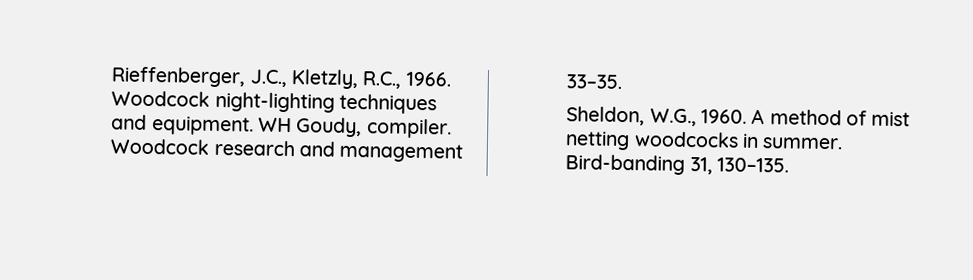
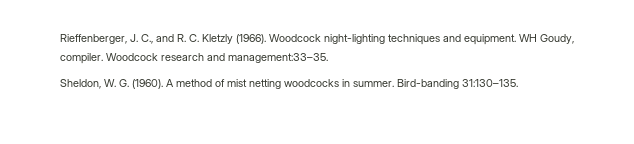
- Rieffenberger, J.C., Kletzly, R.C., 1966.
+ Rieffenberger, J. C., and R. C. Kletzly (1966).
- Woodcock research and management 33–35.
+ Woodcock research and management:33–35.
- Sheldon, W.G., 1960.
+ Sheldon, W. G. (1960).
- Bird-banding 31, 130–135.
+ Bird-banding 31:130–135.

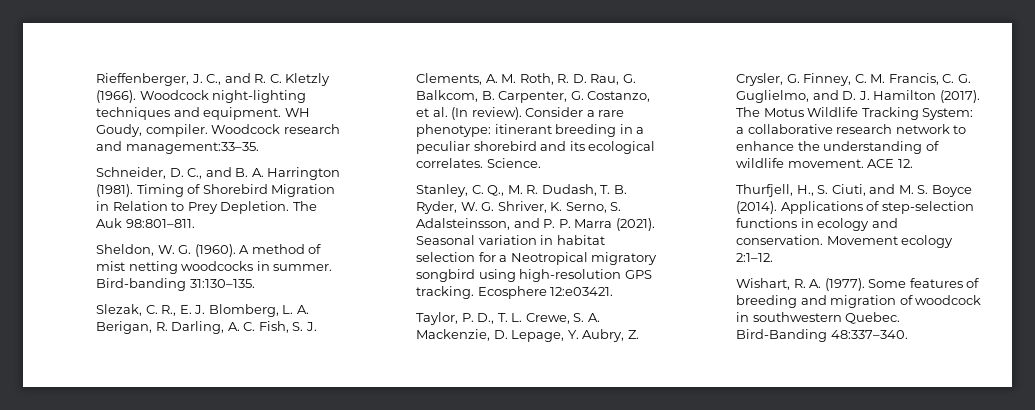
+ Schneider, D. C., and B. A. Harrington (1981). Timing of Shorebird Migration in Relation to Prey Depletion. The Auk 98:801–811.
+ Slezak, C. R., E. J. Blomberg, L. A. Berigan, R. Darling, A. C. Fish, S. J. Clements, A. M. Roth, R. D. Rau, G. Balkcom, B. Carpenter, G. Costanzo, et al. (In review). Consider a rare phenotype: itinerant breeding in a peculiar shorebird and its ecological correlates. Science.
+ Stanley, C. Q., M. R. Dudash, T. B. Ryder, W. G. Shriver, K. Serno, S. Adalsteinsson, and P. P. Marra (2021). Seasonal variation in habitat selection for a Neotropical migratory songbird using high-resolution GPS tracking. Ecosphere 12:e03421.
+ Taylor, P. D., T. L. Crewe, S. A. Mackenzie, D. Lepage, Y. Aubry, Z. Crysler, G. Finney, C. M. Francis, C. G. Guglielmo, and D. J. Hamilton (2017). The Motus Wildlife Tracking System: a collaborative research network to enhance the understanding of wildlife movement. ACE 12.
+ Thurfjell, H., S. Ciuti, and M. S. Boyce (2014). Applications of step-selection functions in ecology and conservation. Movement ecology 2:1–12.
+ Wishart, R. A. (1977). Some features of breeding and migration of woodcock in southwestern Quebec. Bird-Banding 48:337–340.

